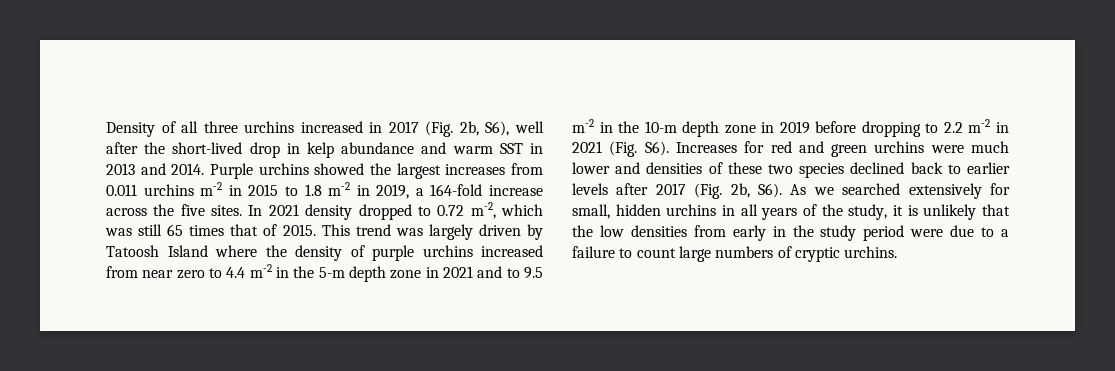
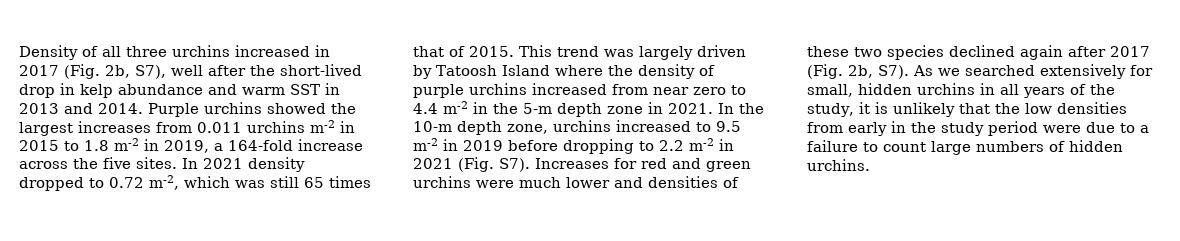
- Density of all three urchins increased in 2017 (Fig. 2b, S6), well after the short-lived drop in kelp abundance and warm SST in 2013 and 2014.
+ Density of all three urchins increased in 2017 (Fig. 2b, S7), well after the short-lived drop in kelp abundance and warm SST in 2013 and 2014.
- This trend was largely driven by Tatoosh Island where the density of purple urchins increased from near zero to 4.4 m-2 in the 5-m depth zone in 2021 and to 9.5 m-2 in the 10-m depth zone in 2019 before dropping to 2.2 m-2 in 2021 (Fig. S6). Increases for red and green urchins were much lower and densities of these two species declined back to earlier levels after 2017 (Fig. 2b, S6). As we searched extensively for small, hidden urchins in all years of the study, it is unlikely that the low densities from early in the study period were due to a failure to count large numbers of cryptic urchins.
+ This trend was largely driven by Tatoosh Island where the density of purple urchins increased from near zero to 4.4 m-2 in the 5-m depth zone in 2021. In the 10-m depth zone, urchins increased to 9.5 m-2 in 2019 before dropping to 2.2 m-2 in 2021 (Fig. S7). Increases for red and green urchins were much lower and densities of these two species declined again after 2017 (Fig. 2b, S7). As we searched extensively for small, hidden urchins in all years of the study, it is unlikely that the low densities from early in the study period were due to a failure to count large numbers of hidden urchins.

